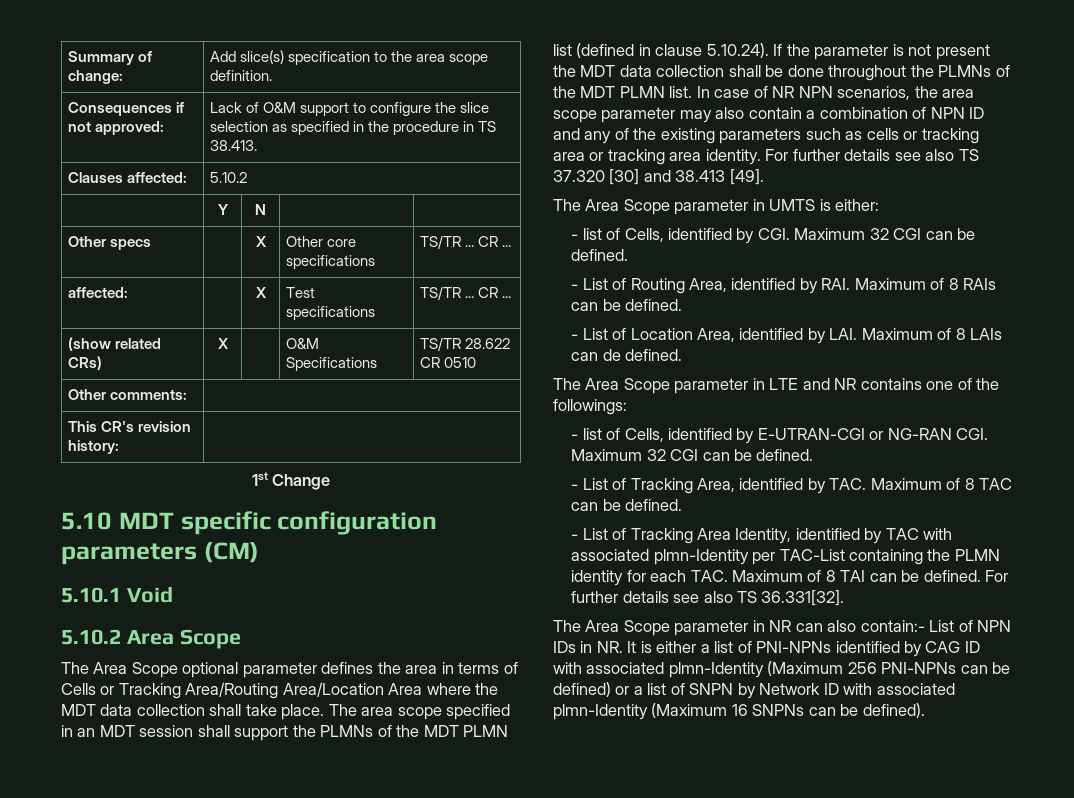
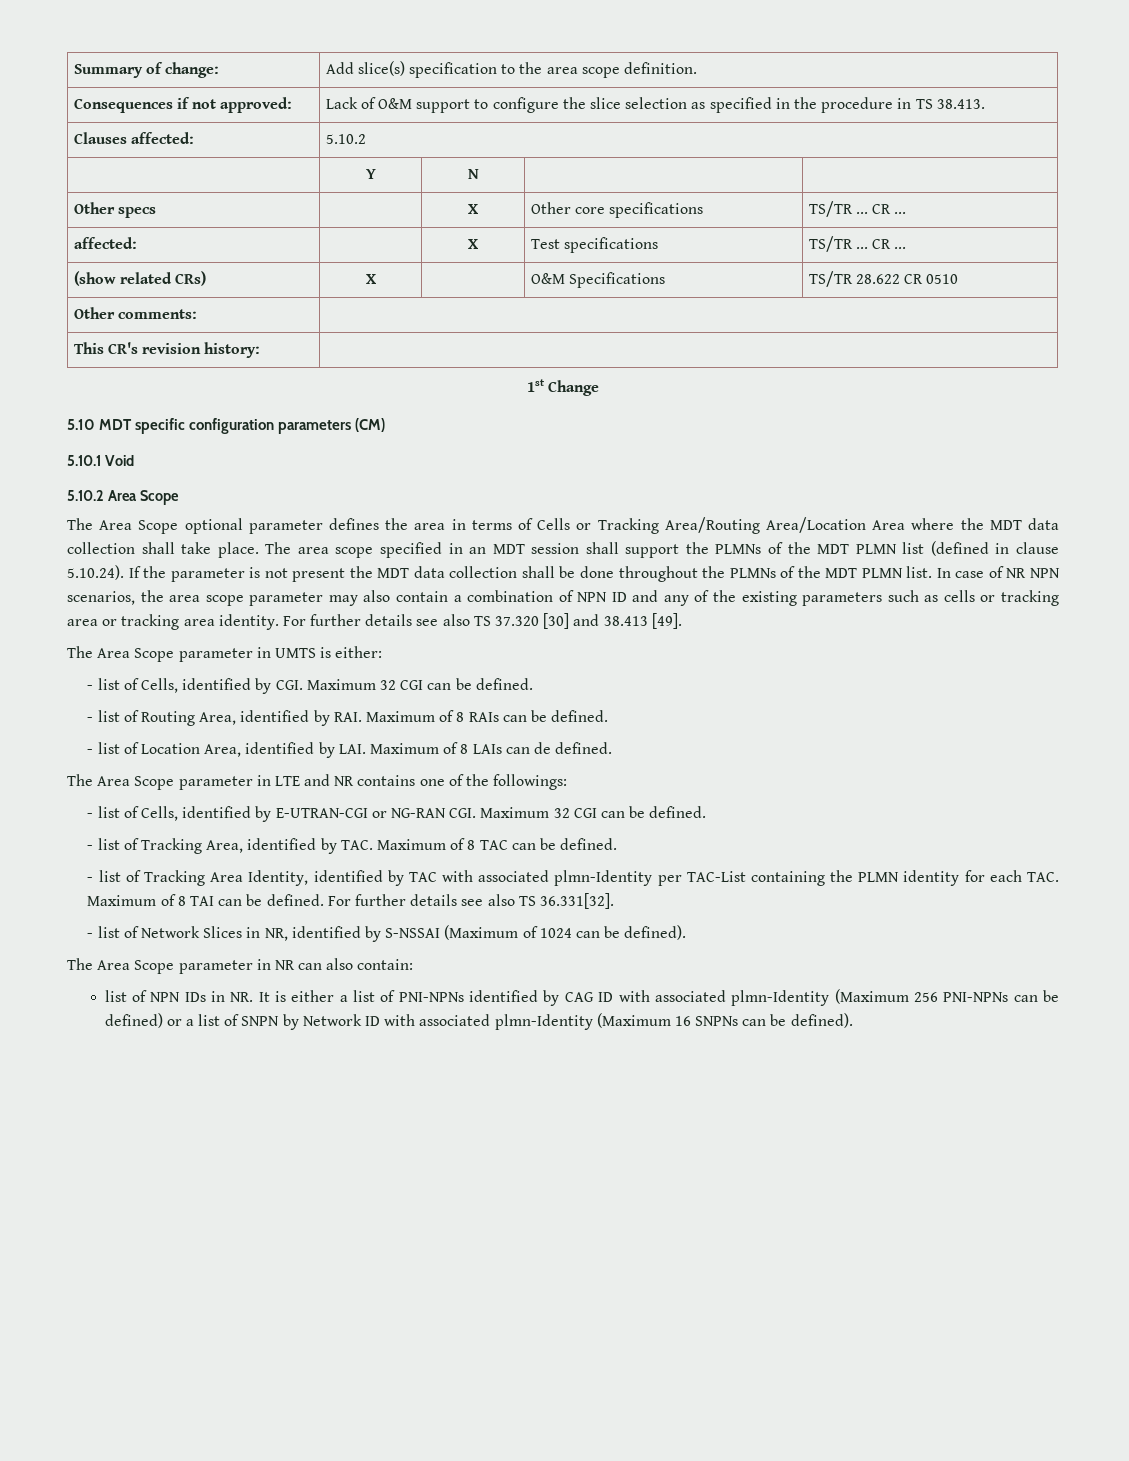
- - List of Routing Area, identified by RAI. Maximum of 8 RAIs can be defined.
+ - list of Routing Area, identified by RAI. Maximum of 8 RAIs can be defined.
- - List of Location Area, identified by LAI. Maximum of 8 LAIs can de defined.
+ - list of Location Area, identified by LAI. Maximum of 8 LAIs can de defined.
- - List of Tracking Area, identified by TAC. Maximum of 8 TAC can be defined.
+ - list of Tracking Area, identified by TAC. Maximum of 8 TAC can be defined.
- - List of Tracking Area Identity, identified by TAC with associated plmn-Identity per TAC-List containing the PLMN identity for each TAC. Maximum of 8 TAI can be defined.
+ - list of Tracking Area Identity, identified by TAC with associated plmn-Identity per TAC-List containing the PLMN identity for each TAC. Maximum of 8 TAI can be defined.
+ - list of Network Slices in NR, identified by S-NSSAI (Maximum of 1024 can be defined).
- The Area Scope parameter in NR can also contain:- List of NPN IDs in NR. It is either a list of PNI-NPNs identified by CAG ID with associated plmn-Identity (Maximum 256 PNI-NPNs can be defined) or a list of SNPN by Network ID with associated plmn-Identity (Maximum 16 SNPNs can be defined).
+ The Area Scope parameter in NR can also contain:
+ list of NPN IDs in NR. It is either a list of PNI-NPNs identified by CAG ID with associated plmn-Identity (Maximum 256 PNI-NPNs can be defined) or a list of SNPN by Network ID with associated plmn-Identity (Maximum 16 SNPNs can be defined).

